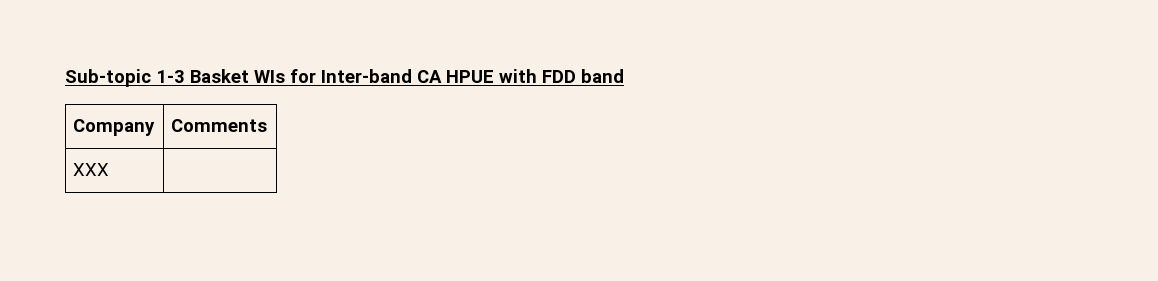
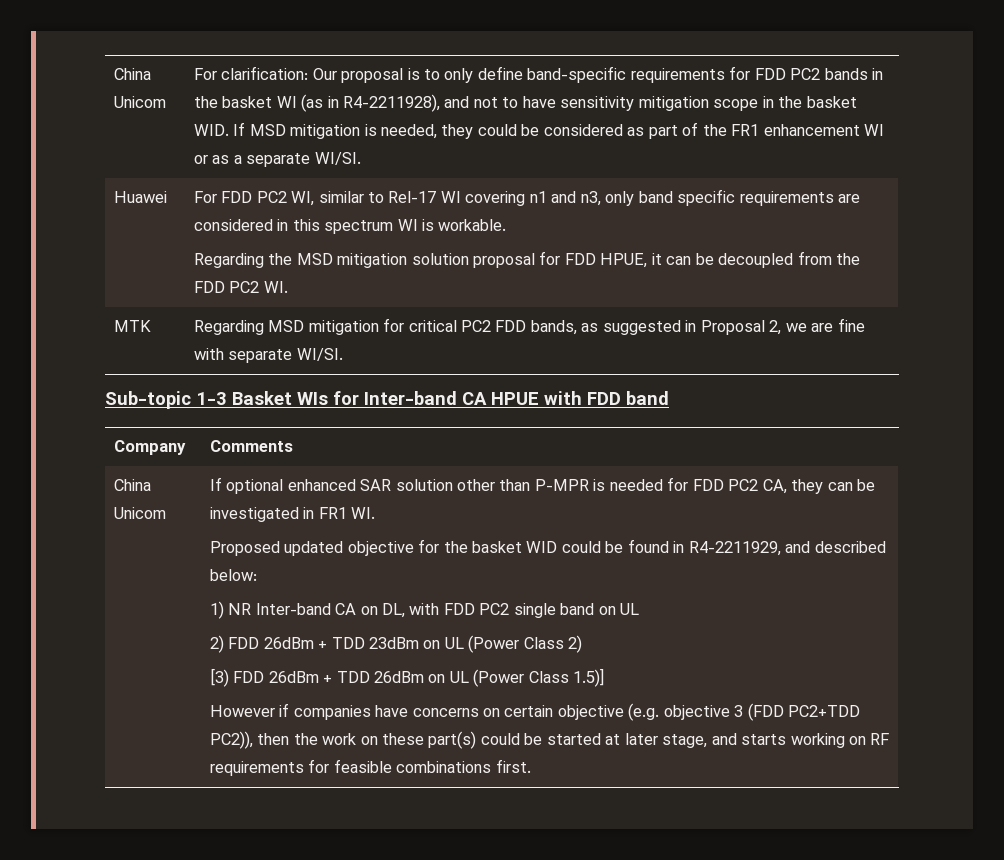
+ China Unicom | For clarification: Our proposal is to only define band-specific requirements for FDD PC2 bands in the basket WI (as in R4-2211928), and not to have sensitivity mitigation scope in the basket WID. If MSD mitigation is needed, they could be considered as part of the FR1 enhancement WI or as a separate WI/SI.
+ Huawei | For FDD PC2 WI, similar to Rel-17 WI covering n1 and n3, only band specific requirements are considered in this spectrum WI is workable.
+ Regarding the MSD mitigation solution proposal for FDD HPUE, it can be decoupled from the FDD PC2 WI.
+ MTK | Regarding MSD mitigation for critical PC2 FDD bands, as suggested in Proposal 2, we are fine with separate WI/SI.
- XXX
+ China Unicom | If optional enhanced SAR solution other than P-MPR is needed for FDD PC2 CA, they can be investigated in FR1 WI.
+ Proposed updated objective for the basket WID could be found in R4-2211929, and described below:
+ 1) NR Inter-band CA on DL, with FDD PC2 single band on UL
+ 2) FDD 26dBm + TDD 23dBm on UL (Power Class 2)
+ [3) FDD 26dBm + TDD 26dBm on UL (Power Class 1.5)]
+ However if companies have concerns on certain objective (e.g. objective 3 (FDD PC2+TDD PC2)), then the work on these part(s) could be started at later stage, and starts working on RF requirements for feasible combinations first.

